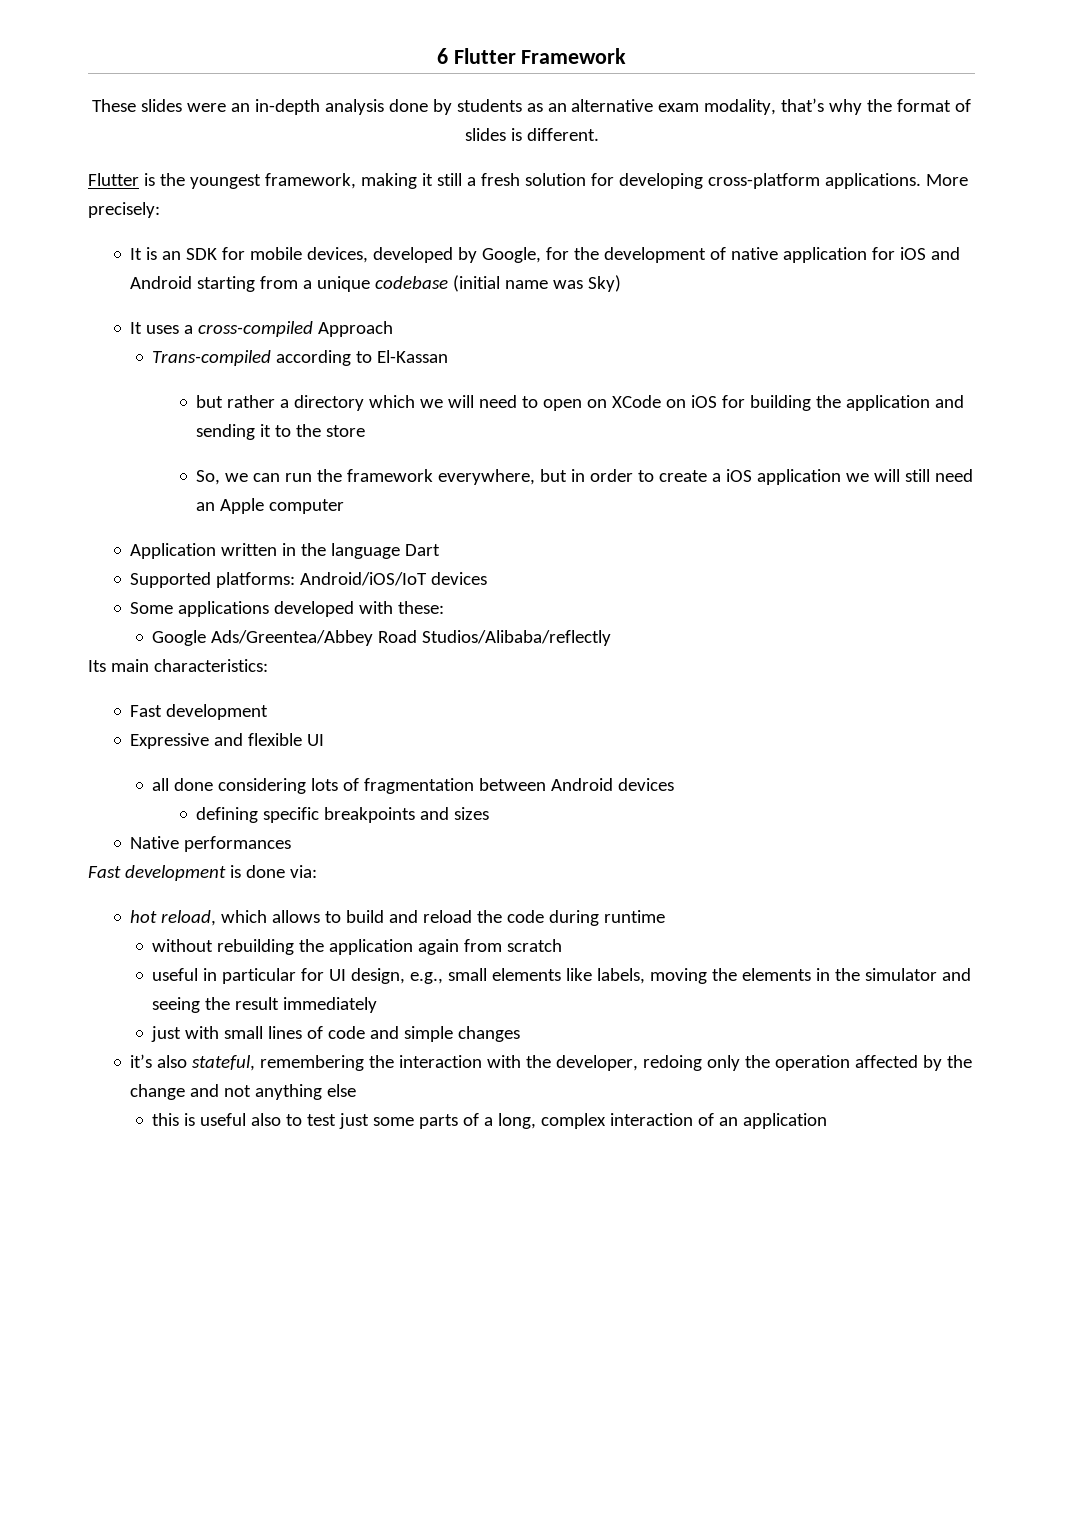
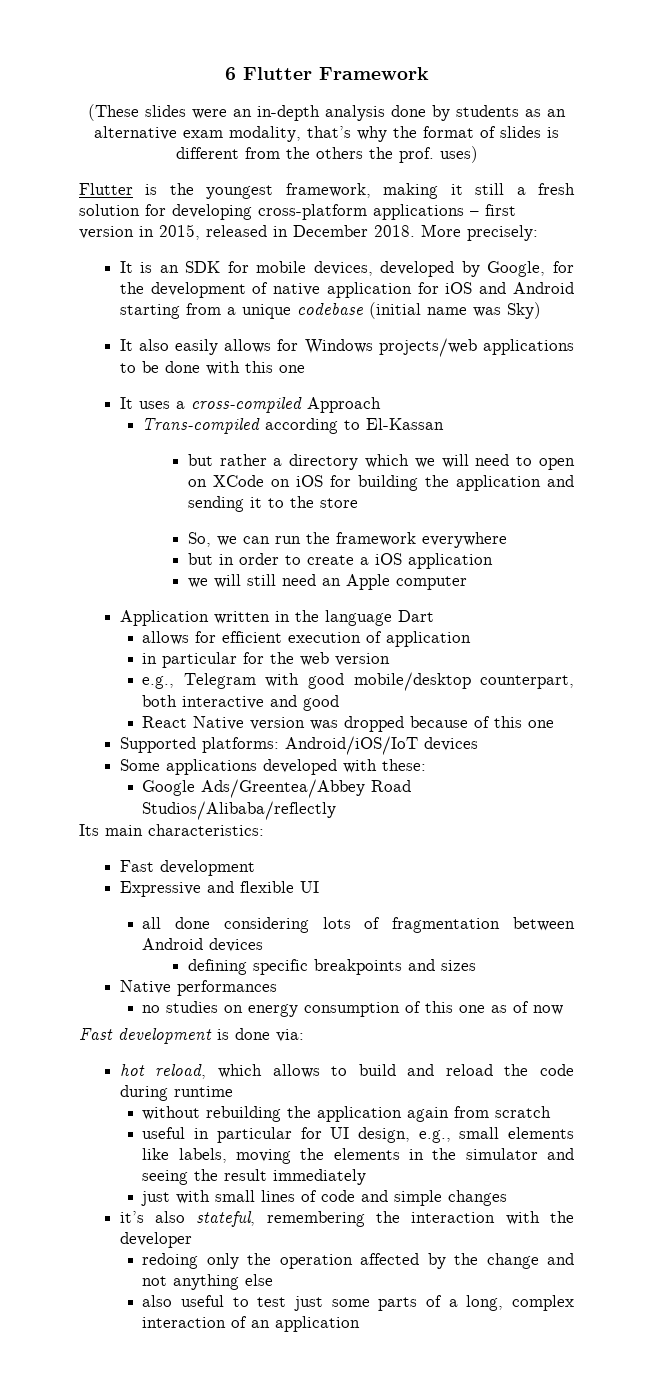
- These slides were an in-depth analysis done by students as an alternative exam modality, that’s why the format of slides is different.
+ (These slides were an in-depth analysis done by students as an alternative exam modality, that’s why the format of slides is different from the others the prof. uses)
- Flutter is the youngest framework, making it still a fresh solution for developing cross-platform applications.
+ Flutter is the youngest framework, making it still a fresh solution for developing cross-platform applications – first version in 2015, released in December 2018.
+ It also easily allows for Windows projects/web applications to be done with this one
- So, we can run the framework everywhere, but in order to create a iOS application we will still need an Apple computer
+ So, we can run the framework everywhere
+ but in order to create a iOS application
+ we will still need an Apple computer
+ allows for efficient execution of application
+ in particular for the web version
+ e.g., Telegram with good mobile/desktop counterpart, both interactive and good
+ React Native version was dropped because of this one
+ no studies on energy consumption of this one as of now
- it’s also stateful, remembering the interaction with the developer, redoing only the operation affected by the change and not anything else
+ it’s also stateful, remembering the interaction with the developer
+ redoing only the operation affected by the change and not anything else
- this is useful also to test just some parts of a long, complex interaction of an application
+ also useful to test just some parts of a long, complex interaction of an application

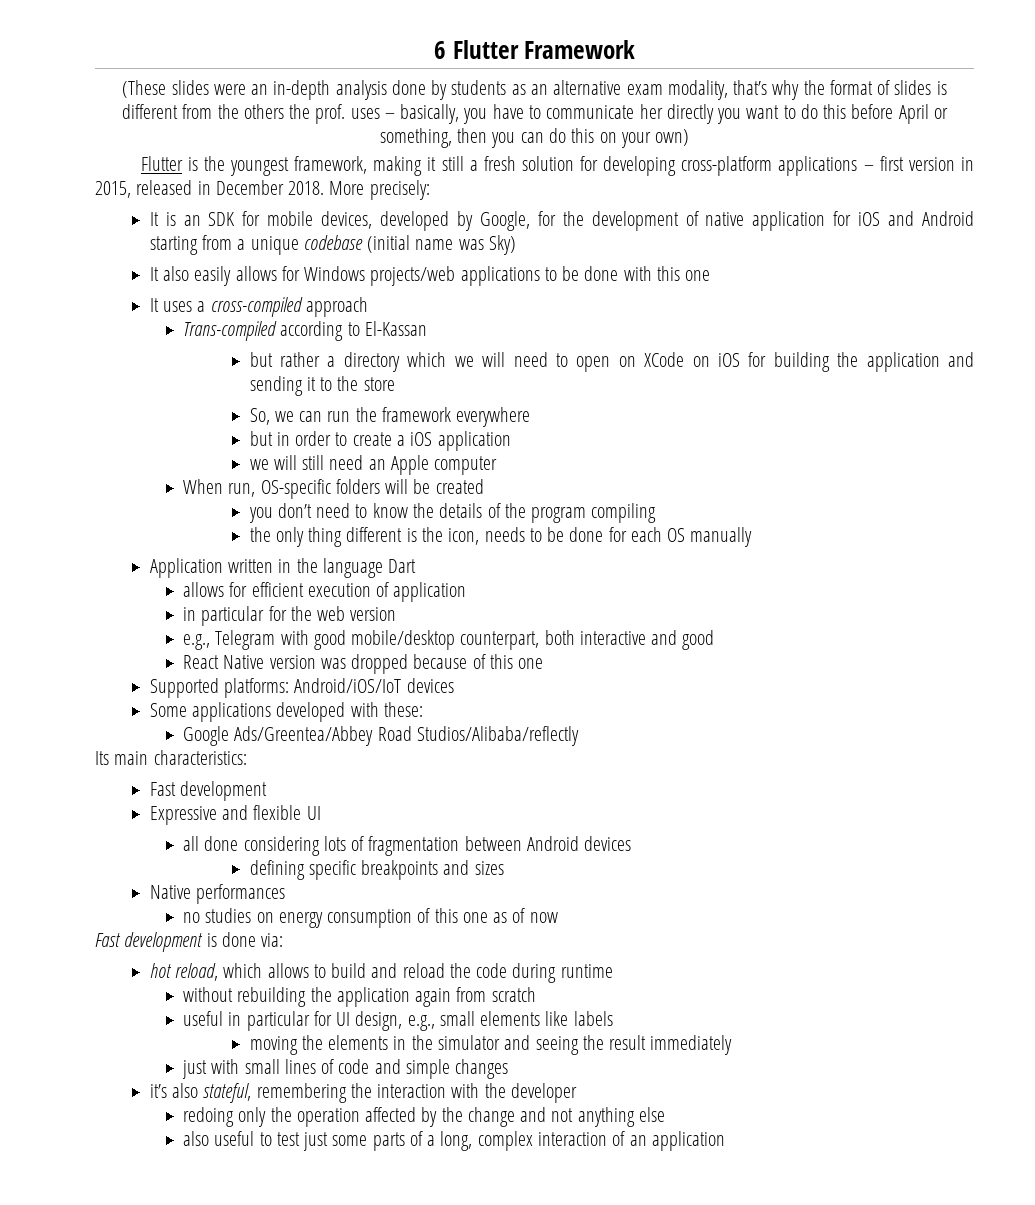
- (These slides were an in-depth analysis done by students as an alternative exam modality, that’s why the format of slides is different from the others the prof. uses)
+ (These slides were an in-depth analysis done by students as an alternative exam modality, that’s why the format of slides is different from the others the prof. uses – basically, you have to communicate her directly you want to do this before April or something, then you can do this on your own)
- It uses a cross-compiled Approach
+ It uses a cross-compiled approach
+ When run, OS-specific folders will be created
+ you don’t need to know the details of the program compiling
+ the only thing different is the icon, needs to be done for each OS manually
- useful in particular for UI design, e.g., small elements like labels, moving the elements in the simulator and seeing the result immediately
+ useful in particular for UI design, e.g., small elements like labels
+ moving the elements in the simulator and seeing the result immediately

